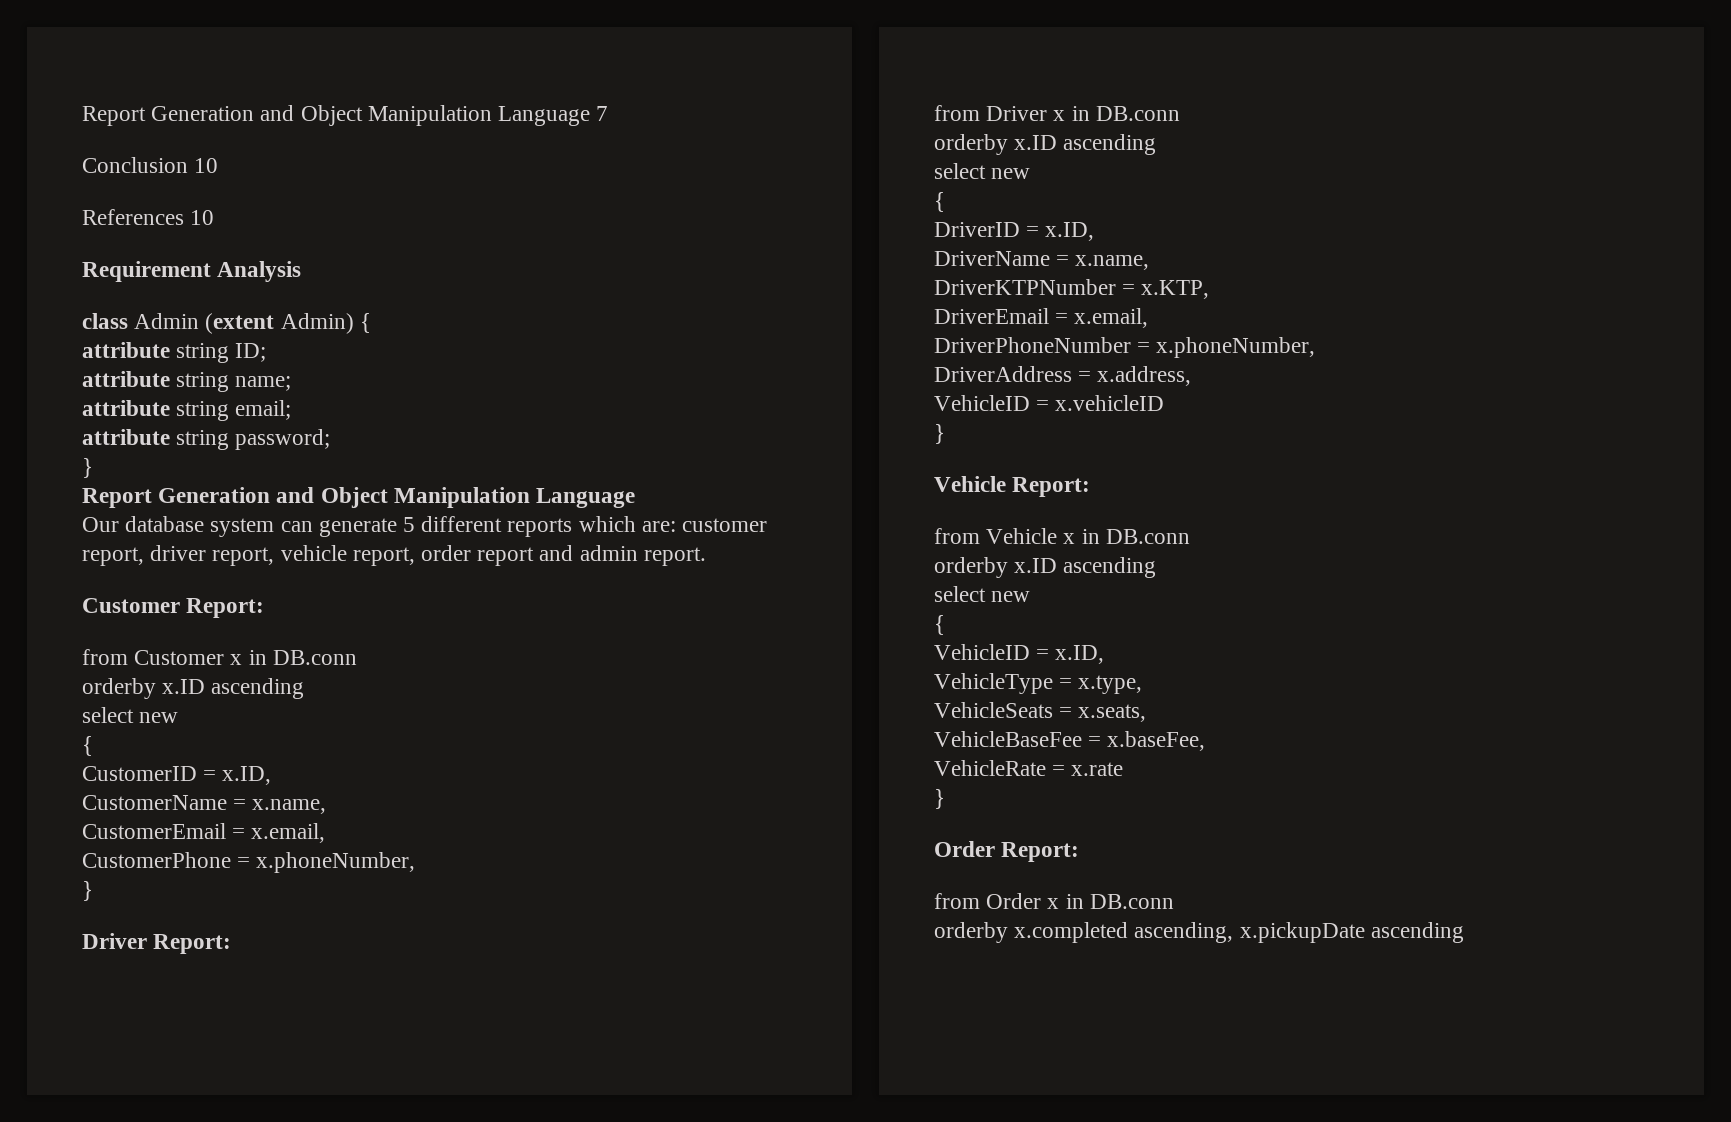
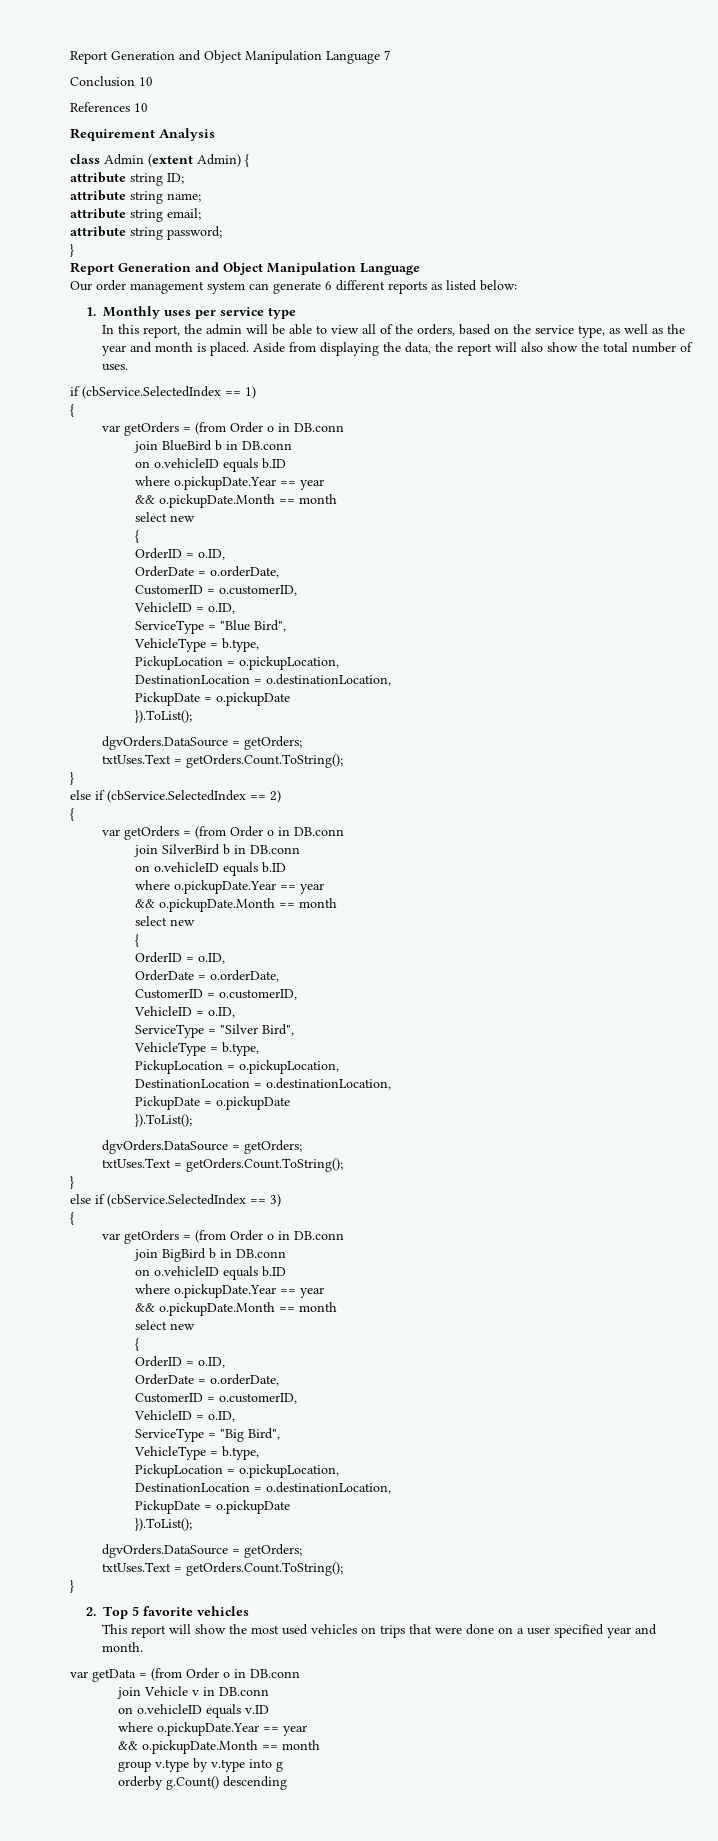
- Our database system can generate 5 different reports which are: customer report, driver report, vehicle report, order report and admin report.
- Customer Report:
- from Customer x in DB.conn
- orderby x.ID ascending
+ Our order management system can generate 6 different reports as listed below:
+ 1. Monthly uses per service type
+ In this report, the admin will be able to view all of the orders, based on the service type, as well as the year and month is placed. Aside from displaying the data, the report will also show the total number of uses.
+ if (cbService.SelectedIndex == 1)
+ {
+ var getOrders = (from Order o in DB.conn
+ join BlueBird b in DB.conn
+ on o.vehicleID equals b.ID
+ where o.pickupDate.Year == year
+ && o.pickupDate.Month == month
  select new
  {
- CustomerID = x.ID,
- CustomerName = x.name,
- CustomerEmail = x.email,
- CustomerPhone = x.phoneNumber,
+ OrderID = o.ID,
+ OrderDate = o.orderDate,
+ CustomerID = o.customerID,
+ VehicleID = o.ID,
+ ServiceType = "Blue Bird",
+ VehicleType = b.type,
+ PickupLocation = o.pickupLocation,
+ DestinationLocation = o.destinationLocation,
+ PickupDate = o.pickupDate
+ }).ToList();
+ dgvOrders.DataSource = getOrders;
+ txtUses.Text = getOrders.Count.ToString();
  }
- Driver Report:
- from Driver x in DB.conn
- orderby x.ID ascending
+ else if (cbService.SelectedIndex == 2)
+ {
+ var getOrders = (from Order o in DB.conn
+ join SilverBird b in DB.conn
+ on o.vehicleID equals b.ID
+ where o.pickupDate.Year == year
+ && o.pickupDate.Month == month
  select new
  {
- DriverID = x.ID,
- DriverName = x.name,
- DriverKTPNumber = x.KTP,
- DriverEmail = x.email,
- DriverPhoneNumber = x.phoneNumber,
- DriverAddress = x.address,
- VehicleID = x.vehicleID
+ OrderID = o.ID,
+ OrderDate = o.orderDate,
+ CustomerID = o.customerID,
+ VehicleID = o.ID,
+ ServiceType = "Silver Bird",
+ VehicleType = b.type,
+ PickupLocation = o.pickupLocation,
+ DestinationLocation = o.destinationLocation,
+ PickupDate = o.pickupDate
+ }).ToList();
+ dgvOrders.DataSource = getOrders;
+ txtUses.Text = getOrders.Count.ToString();
  }
- Vehicle Report:
- from Vehicle x in DB.conn
- orderby x.ID ascending
+ else if (cbService.SelectedIndex == 3)
+ {
+ var getOrders = (from Order o in DB.conn
+ join BigBird b in DB.conn
+ on o.vehicleID equals b.ID
+ where o.pickupDate.Year == year
+ && o.pickupDate.Month == month
  select new
  {
- VehicleID = x.ID,
- VehicleType = x.type,
- VehicleSeats = x.seats,
- VehicleBaseFee = x.baseFee,
- VehicleRate = x.rate
+ OrderID = o.ID,
+ OrderDate = o.orderDate,
+ CustomerID = o.customerID,
+ VehicleID = o.ID,
+ ServiceType = "Big Bird",
+ VehicleType = b.type,
+ PickupLocation = o.pickupLocation,
+ DestinationLocation = o.destinationLocation,
+ PickupDate = o.pickupDate
+ }).ToList();
+ dgvOrders.DataSource = getOrders;
+ txtUses.Text = getOrders.Count.ToString();
  }
- Order Report:
- from Order x in DB.conn
- orderby x.completed ascending, x.pickupDate ascending
+ 2. Top 5 favorite vehicles
+ This report will show the most used vehicles on trips that were done on a user specified year and month.
+ var getData = (from Order o in DB.conn
+ join Vehicle v in DB.conn
+ on o.vehicleID equals v.ID
+ where o.pickupDate.Year == year
+ && o.pickupDate.Month == month
+ group v.type by v.type into g
+ orderby g.Count() descending

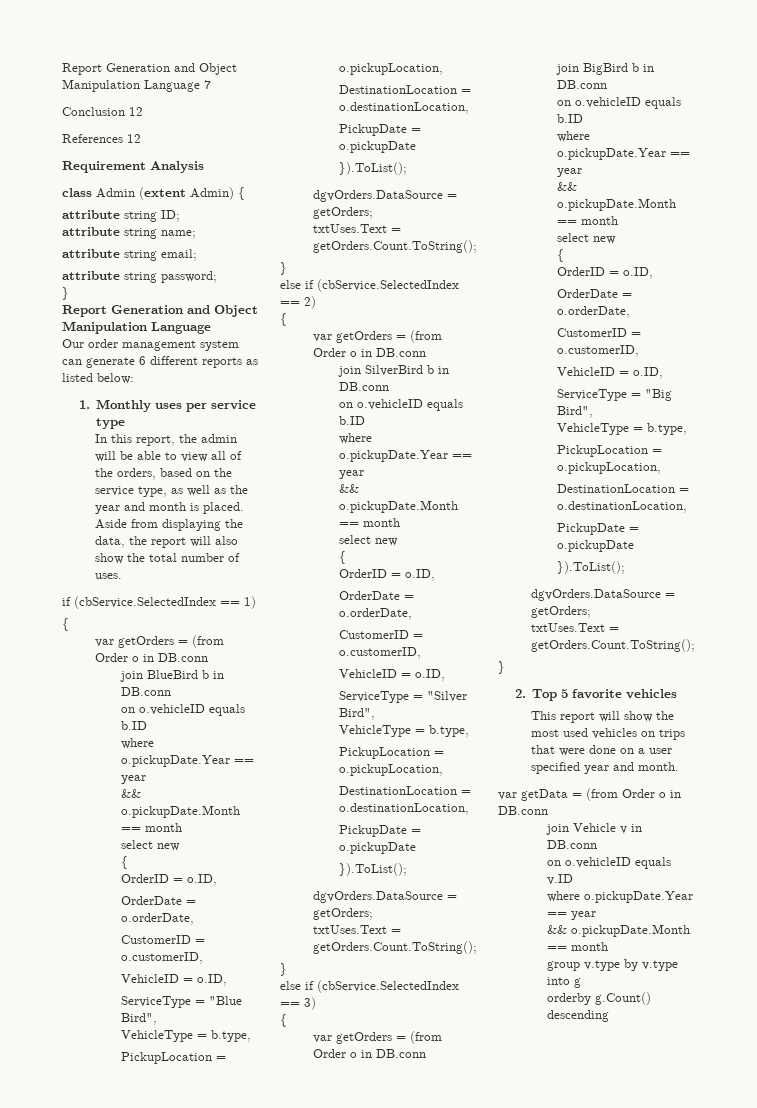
- Conclusion 10
+ Conclusion 12
- References 10
+ References 12

